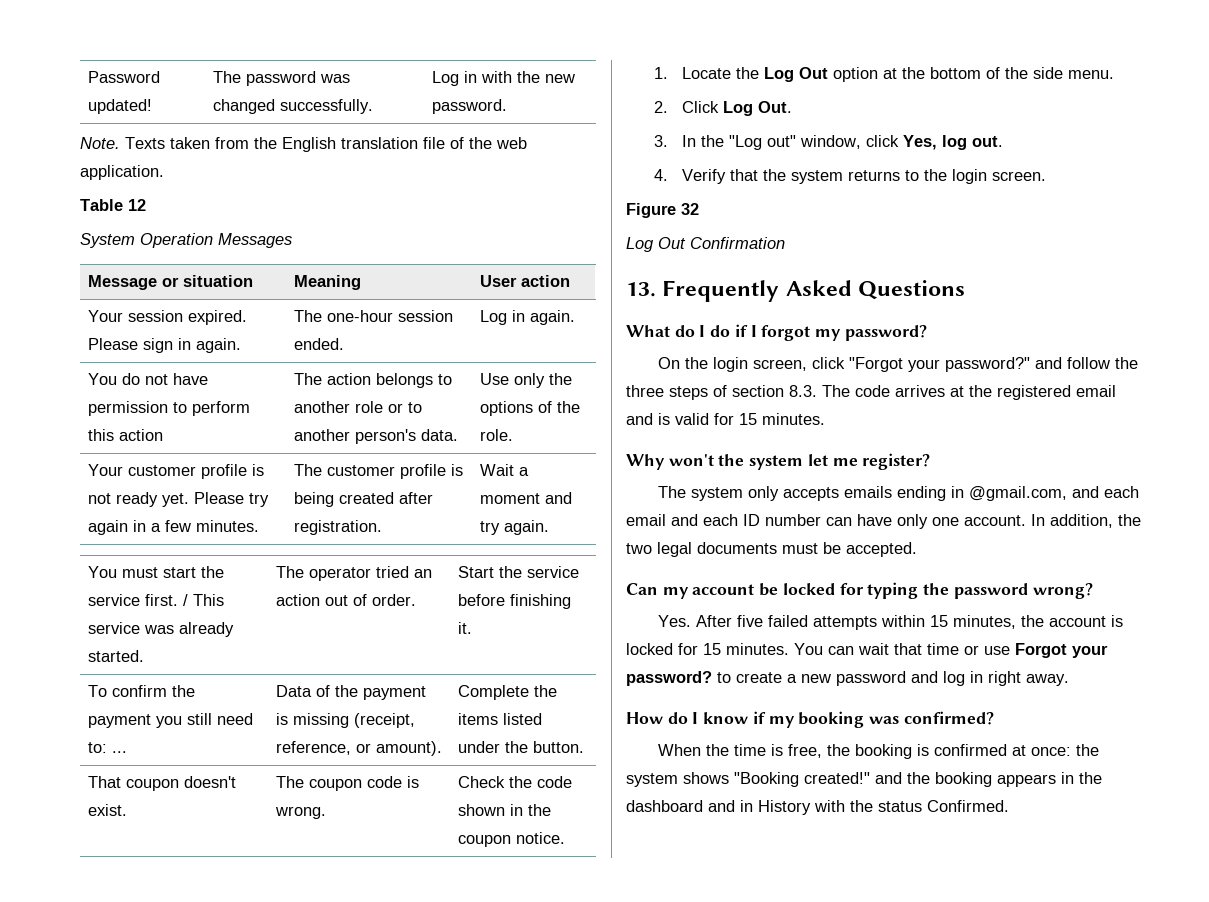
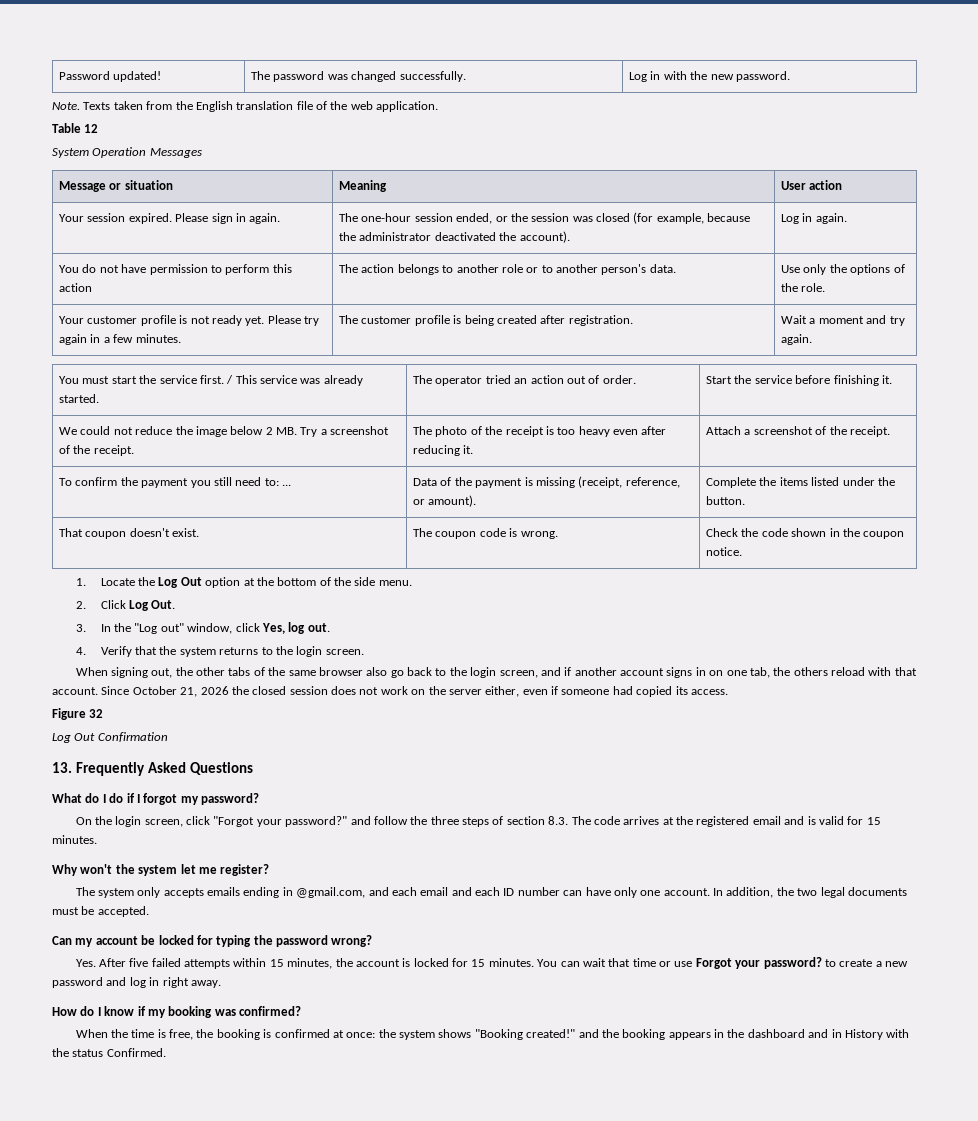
- Your session expired. Please sign in again. | The one-hour session ended. | Log in again.
+ Your session expired. Please sign in again. | The one-hour session ended, or the session was closed (for example, because the administrator deactivated the account). | Log in again.
+ We could not reduce the image below 2 MB. Try a screenshot of the receipt. | The photo of the receipt is too heavy even after reducing it. | Attach a screenshot of the receipt.
+ When signing out, the other tabs of the same browser also go back to the login screen, and if another account signs in on one tab, the others reload with that account. Since October 21, 2026 the closed session does not work on the server either, even if someone had copied its access.

